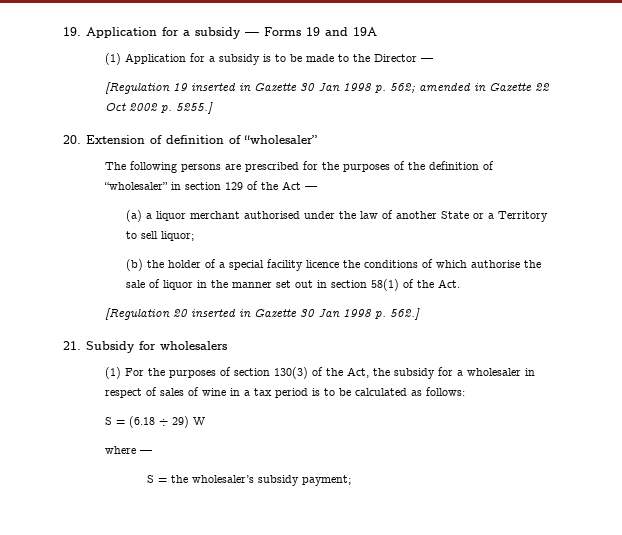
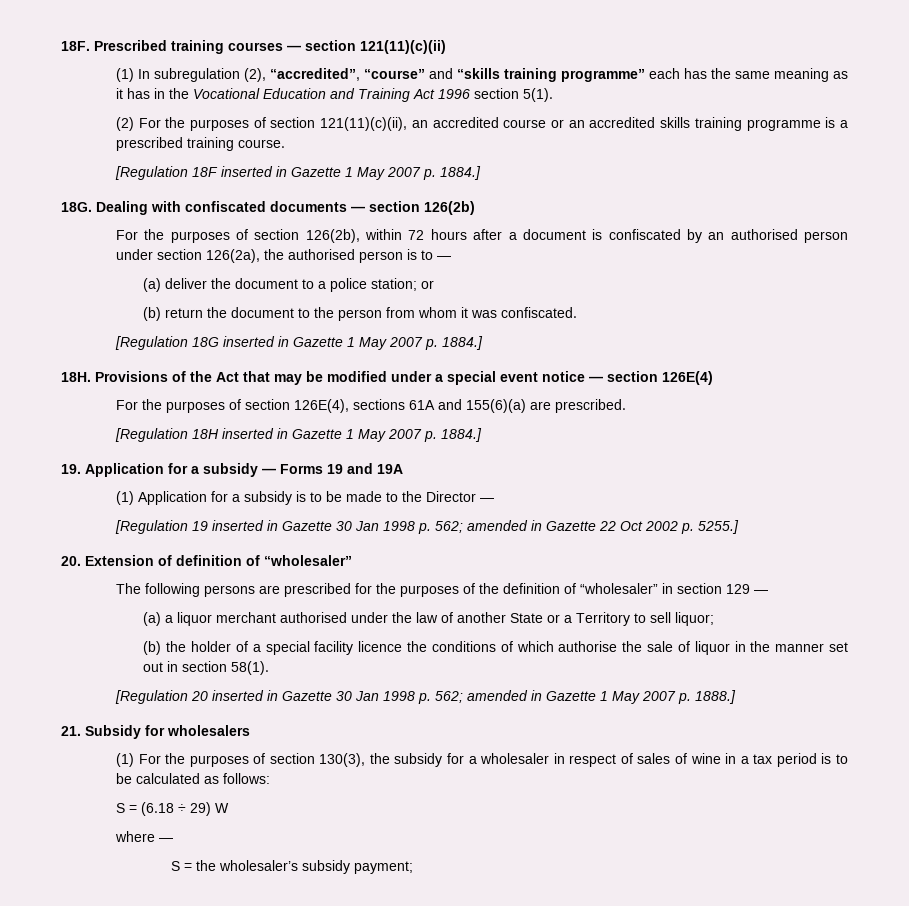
+ 18F. Prescribed training courses — section 121(11)(c)(ii)
+ (1) In subregulation (2), “accredited”, “course” and “skills training programme” each has the same meaning as it has in the Vocational Education and Training Act 1996 section 5(1).
+ (2) For the purposes of section 121(11)(c)(ii), an accredited course or an accredited skills training programme is a prescribed training course.
+ [Regulation 18F inserted in Gazette 1 May 2007 p. 1884.]
+ 18G. Dealing with confiscated documents — section 126(2b)
+ For the purposes of section 126(2b), within 72 hours after a document is confiscated by an authorised person under section 126(2a), the authorised person is to —
+ (a) deliver the document to a police station; or
+ (b) return the document to the person from whom it was confiscated.
+ [Regulation 18G inserted in Gazette 1 May 2007 p. 1884.]
+ 18H. Provisions of the Act that may be modified under a special event notice — section 126E(4)
+ For the purposes of section 126E(4), sections 61A and 155(6)(a) are prescribed.
+ [Regulation 18H inserted in Gazette 1 May 2007 p. 1884.]
- The following persons are prescribed for the purposes of the definition of “wholesaler” in section 129 of the Act —
+ The following persons are prescribed for the purposes of the definition of “wholesaler” in section 129 —
- (b) the holder of a special facility licence the conditions of which authorise the sale of liquor in the manner set out in section 58(1) of the Act.
+ (b) the holder of a special facility licence the conditions of which authorise the sale of liquor in the manner set out in section 58(1).
- [Regulation 20 inserted in Gazette 30 Jan 1998 p. 562.]
+ [Regulation 20 inserted in Gazette 30 Jan 1998 p. 562; amended in Gazette 1 May 2007 p. 1888.]
- (1) For the purposes of section 130(3) of the Act, the subsidy for a wholesaler in respect of sales of wine in a tax period is to be calculated as follows:
+ (1) For the purposes of section 130(3), the subsidy for a wholesaler in respect of sales of wine in a tax period is to be calculated as follows:

